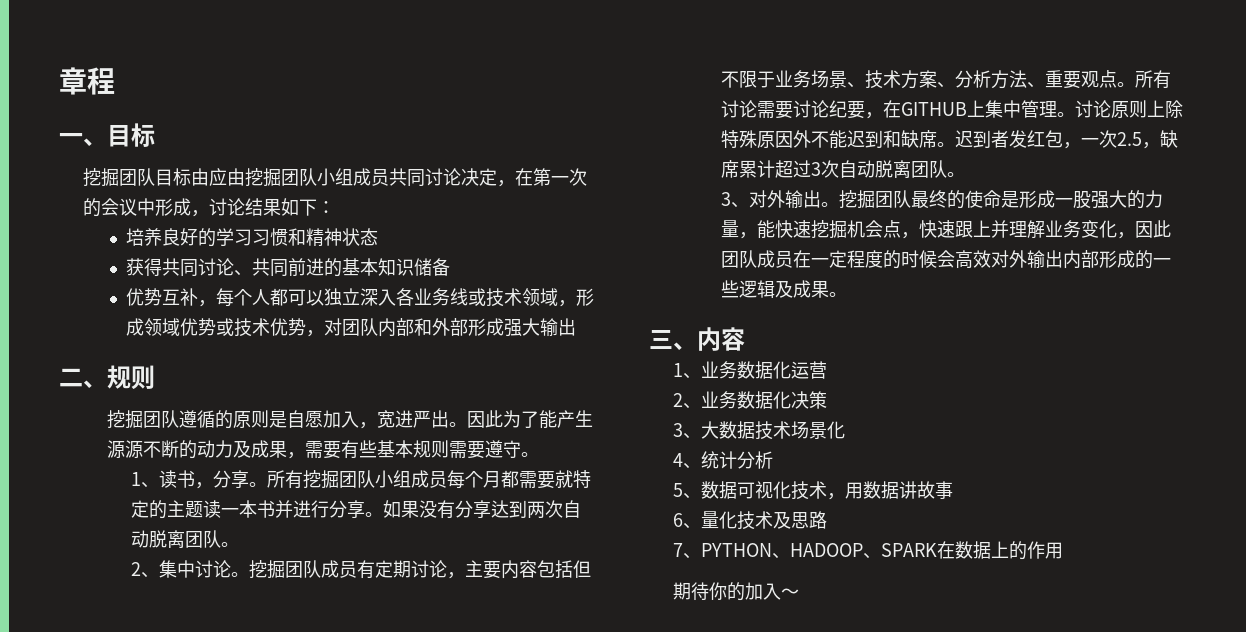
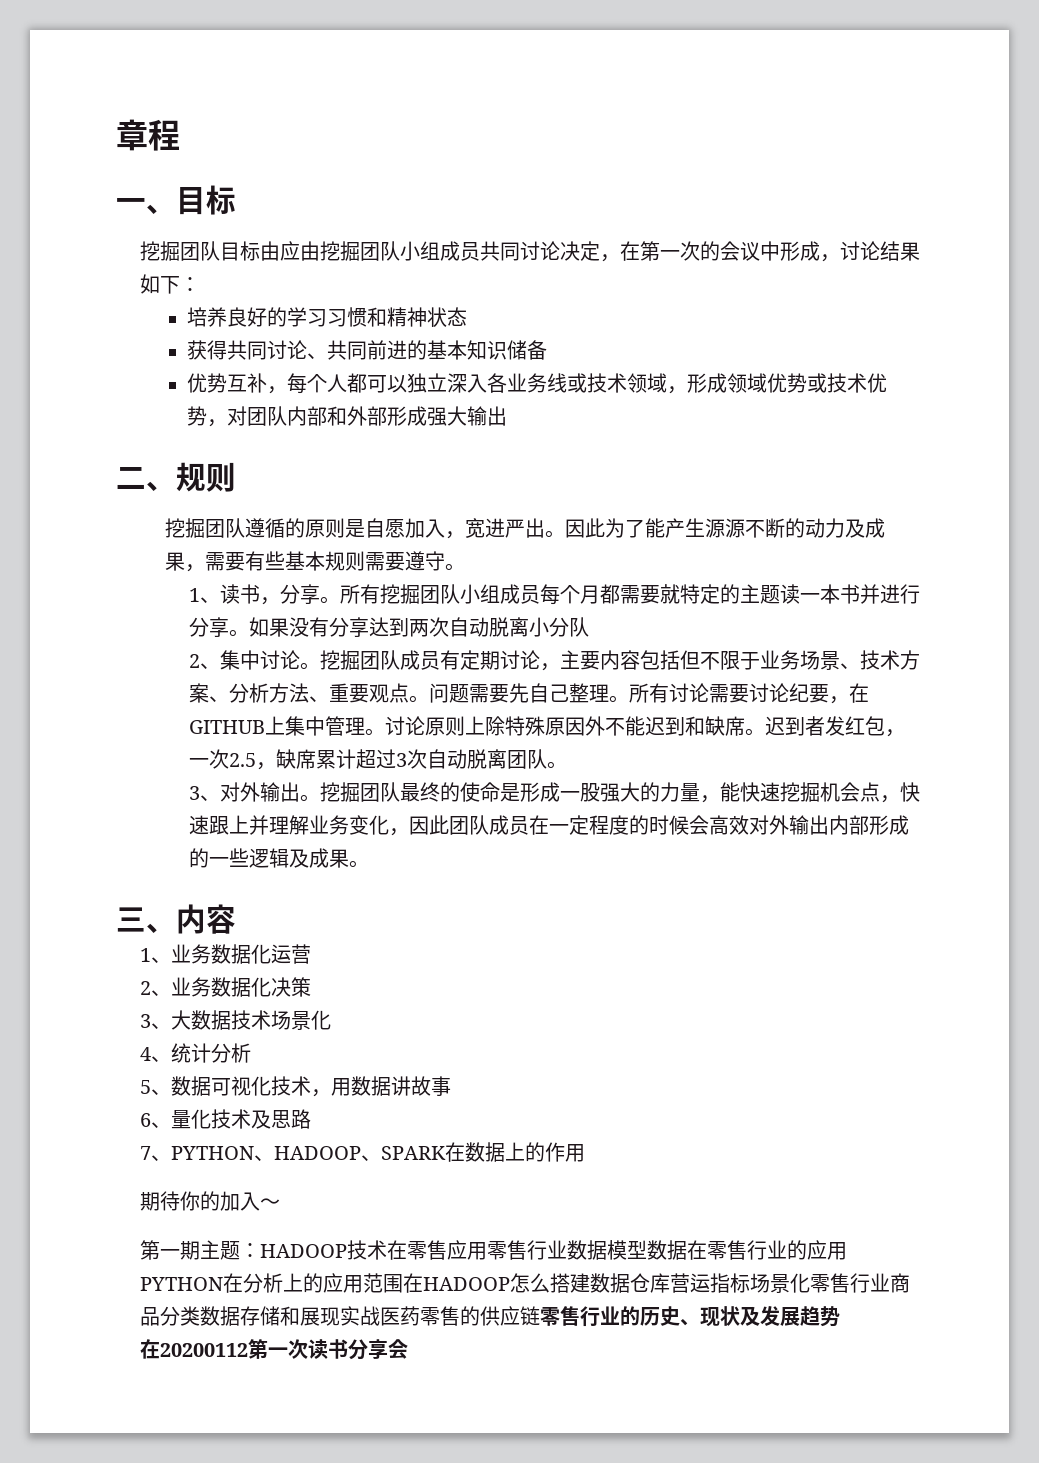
- 如果没有分享达到两次自动脱离团队。
+ 如果没有分享达到两次自动脱离小分队
+ 问题需要先自己整理。
+ 第一期主题：HADOOP技术在零售应用零售行业数据模型数据在零售行业的应用PYTHON在分析上的应用范围在HADOOP怎么搭建数据仓库营运指标场景化零售行业商品分类数据存储和展现实战医药零售的供应链零售行业的历史、现状及发展趋势
+ 在20200112第一次读书分享会

